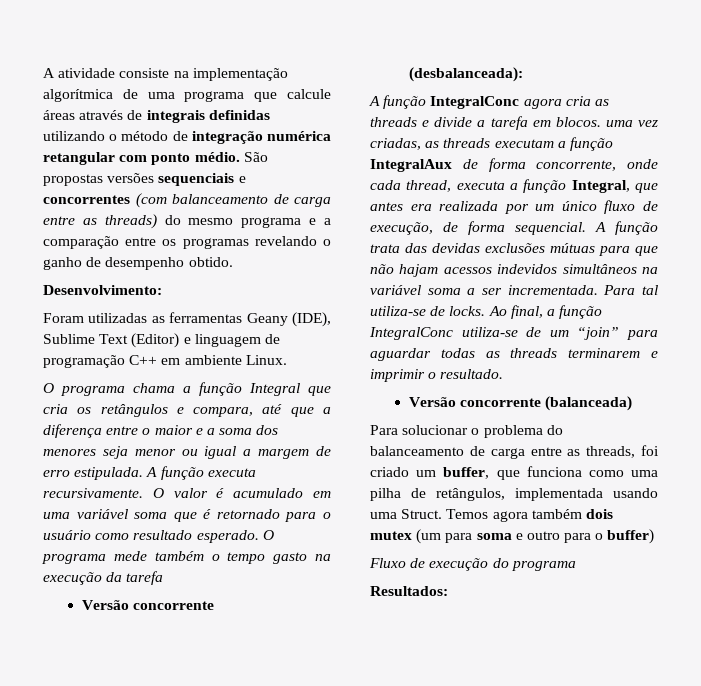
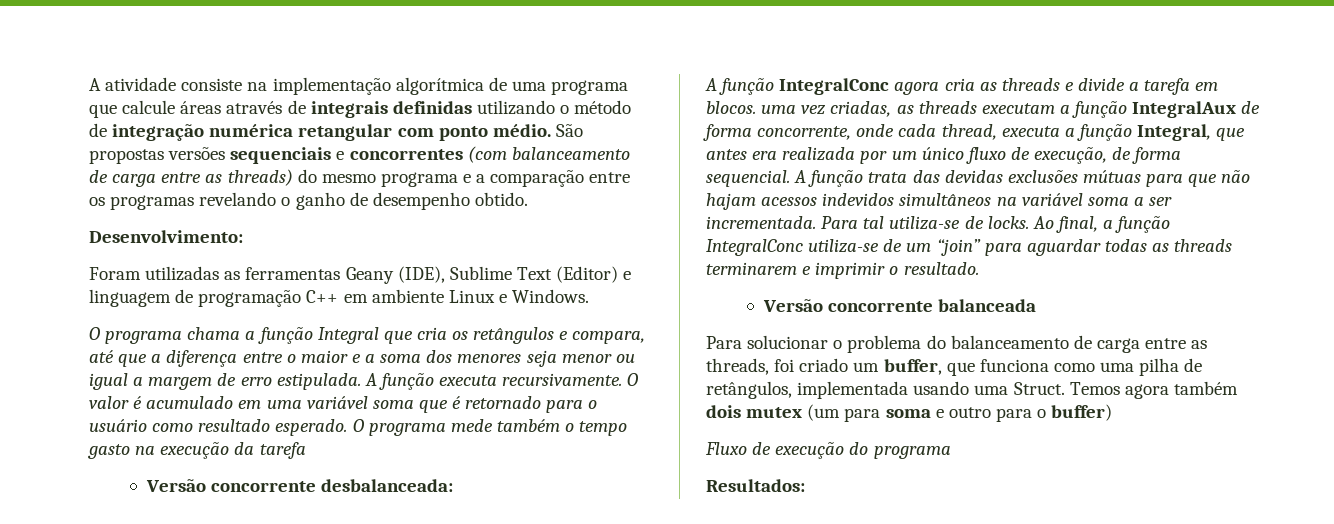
- Foram utilizadas as ferramentas Geany (IDE), Sublime Text (Editor) e linguagem de programação C++ em ambiente Linux.
+ Foram utilizadas as ferramentas Geany (IDE), Sublime Text (Editor) e linguagem de programação C++ em ambiente Linux e Windows.
- Versão concorrente (desbalanceada):
+ Versão concorrente desbalanceada:
- Versão concorrente (balanceada)
+ Versão concorrente balanceada

